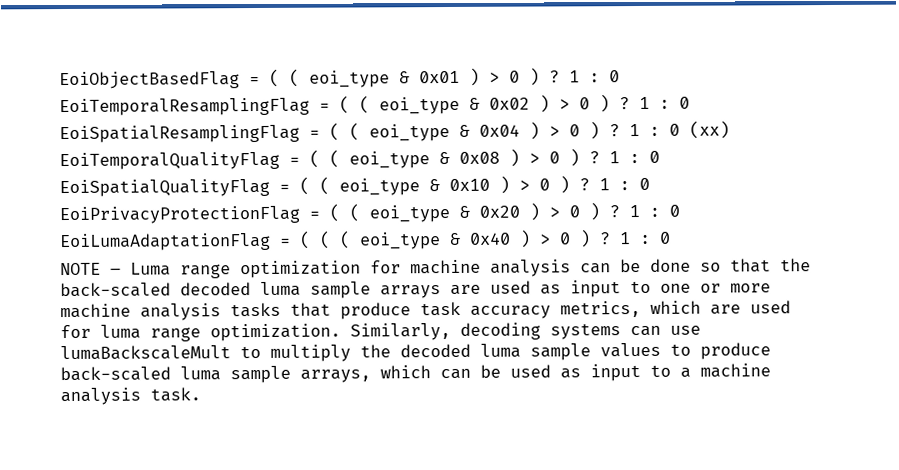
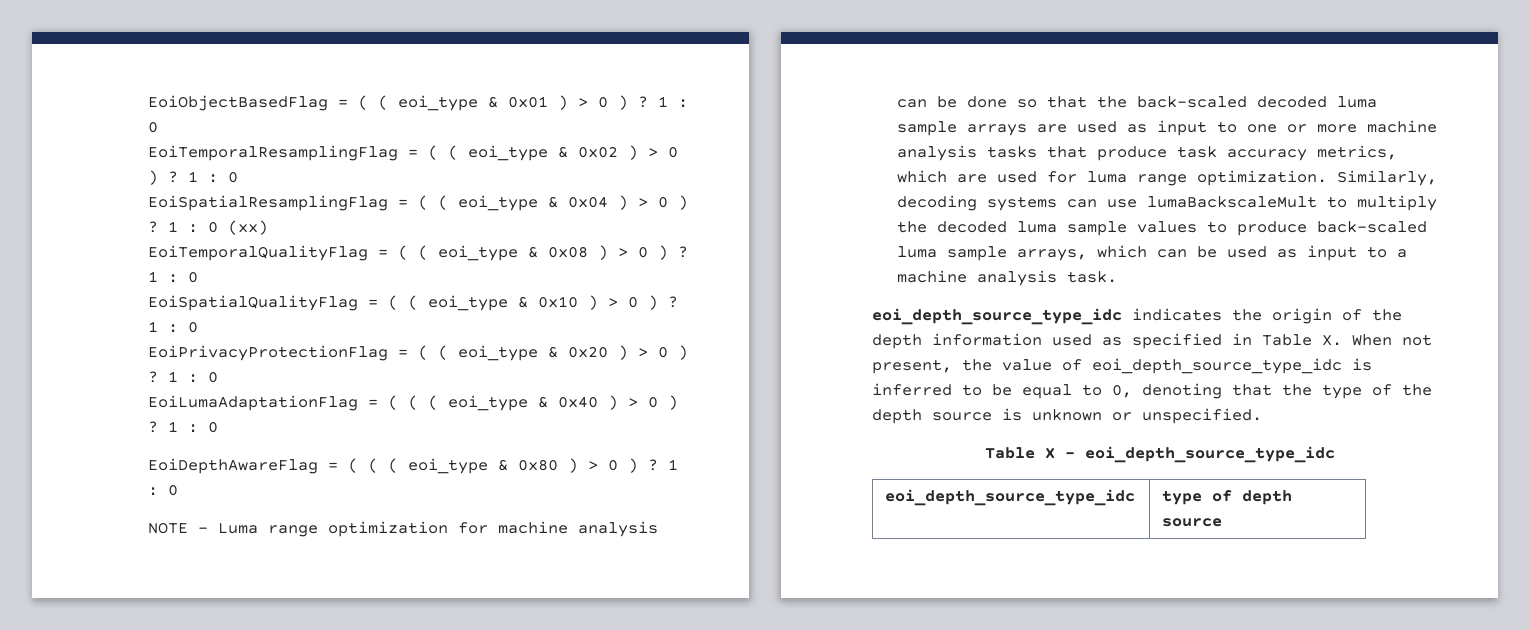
+ EoiDepthAwareFlag = ( ( ( eoi_type & 0x80 ) > 0 ) ? 1 : 0
+ eoi_depth_source_type_idc indicates the origin of the depth information used as specified in Table X. When not present, the value of eoi_depth_source_type_idc is inferred to be equal to 0, denoting that the type of the depth source is unknown or unspecified.
+ Table X – eoi_depth_source_type_idc
+ eoi_depth_source_type_idc | type of depth source

